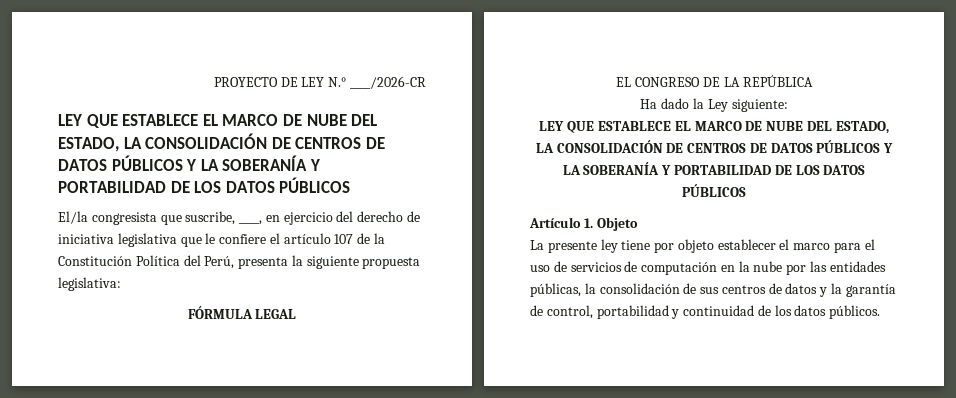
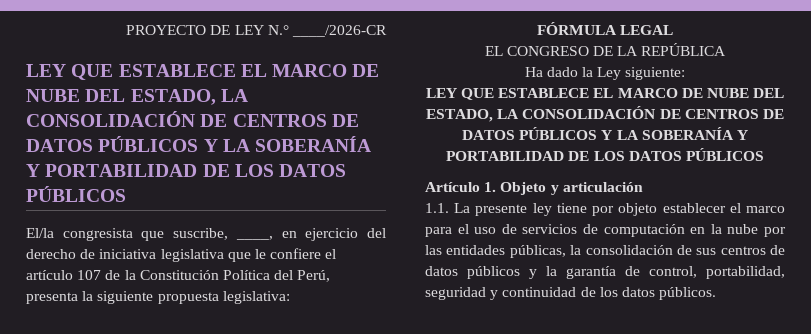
- Artículo 1. Objeto
- La presente ley tiene por objeto establecer el marco para el uso de servicios de computación en la nube por las entidades públicas, la consolidación de sus centros de datos y la garantía de control, portabilidad y continuidad de los datos públicos.
+ Artículo 1. Objeto y articulación
+ 1.1. La presente ley tiene por objeto establecer el marco para el uso de servicios de computación en la nube por las entidades públicas, la consolidación de sus centros de datos públicos y la garantía de control, portabilidad, seguridad y continuidad de los datos públicos.

